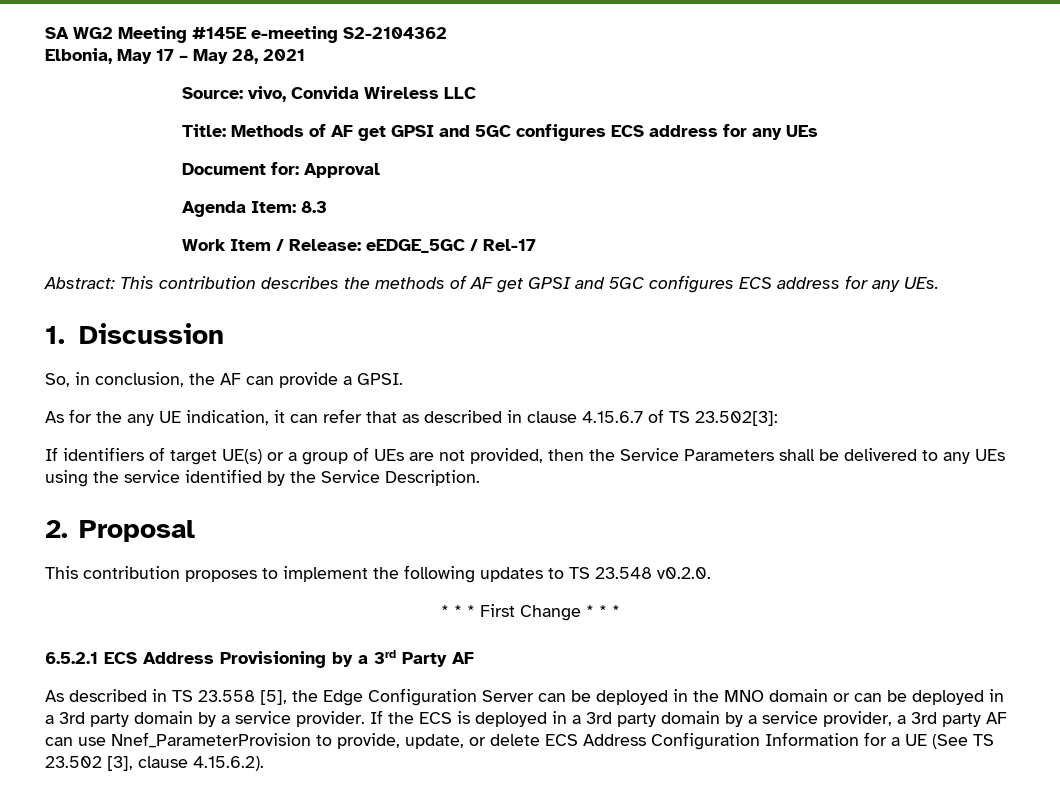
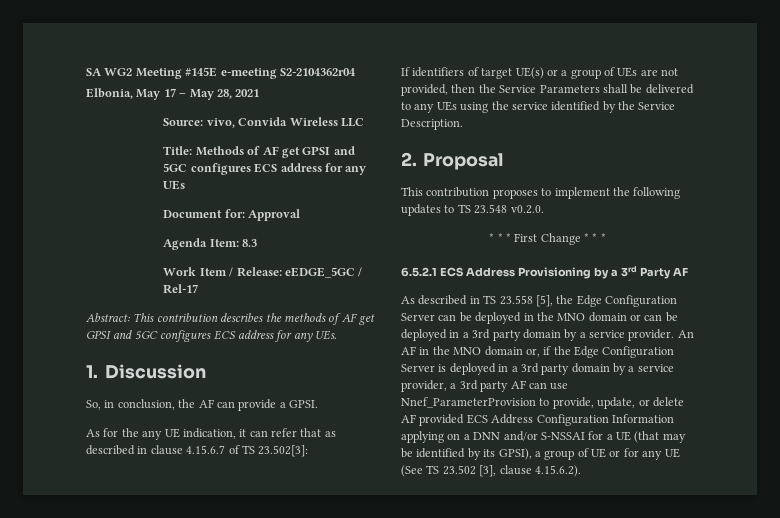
- SA WG2 Meeting #145E e-meeting S2-2104362
+ SA WG2 Meeting #145E e-meeting S2-2104362r04
- If the ECS is deployed in a 3rd party domain by a service provider, a 3rd party AF can use Nnef_ParameterProvision to provide, update, or delete ECS Address Configuration Information for a UE (See TS 23.502 [3], clause 4.15.6.2).
+ An AF in the MNO domain or, if the Edge Configuration Server is deployed in a 3rd party domain by a service provider, a 3rd party AF can use Nnef_ParameterProvision to provide, update, or delete AF provided ECS Address Configuration Information applying on a DNN and/or S-NSSAI for a UE (that may be identified by its GPSI), a group of UE or for any UE (See TS 23.502 [3], clause 4.15.6.2).

